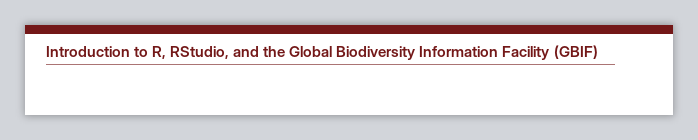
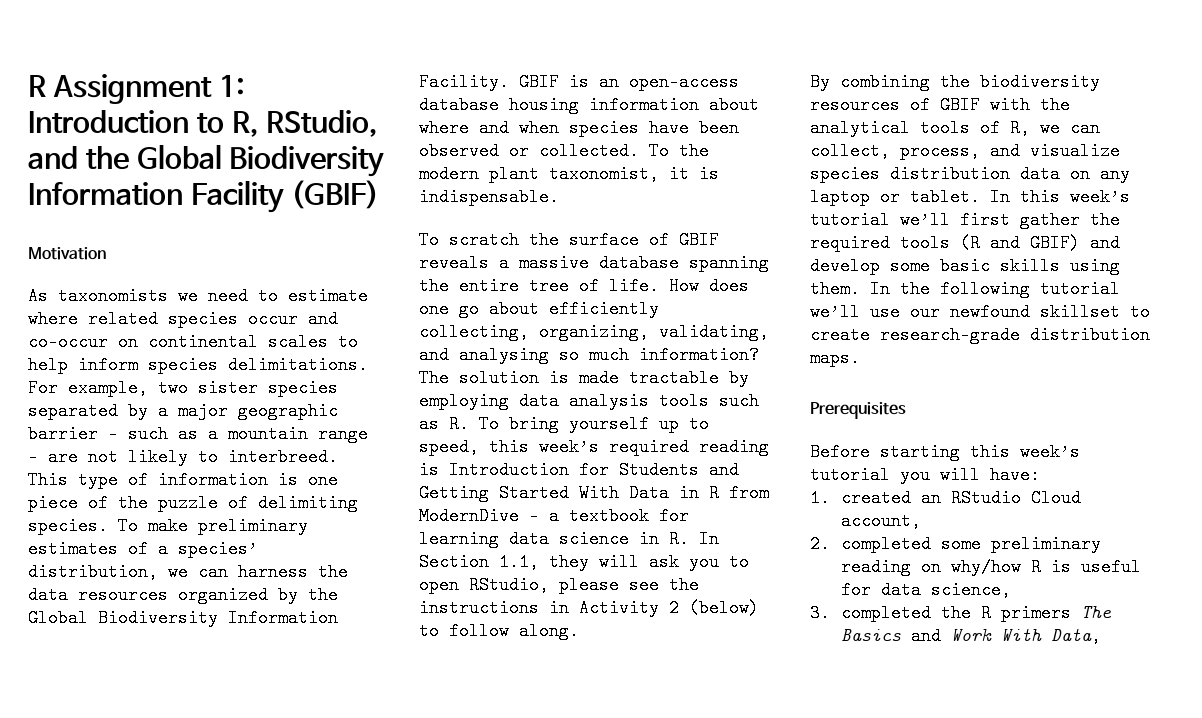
- Introduction to R, RStudio, and the Global Biodiversity Information Facility (GBIF)
+ R Assignment 1: Introduction to R, RStudio, and the Global Biodiversity Information Facility (GBIF)
+ Motivation
+ As taxonomists we need to estimate where related species occur and co-occur on continental scales to help inform species delimitations. For example, two sister species separated by a major geographic barrier - such as a mountain range - are not likely to interbreed. This type of information is one piece of the puzzle of delimiting species. To make preliminary estimates of a species’ distribution, we can harness the data resources organized by the Global Biodiversity Information Facility. GBIF is an open-access database housing information about where and when species have been observed or collected. To the modern plant taxonomist, it is indispensable.
+ To scratch the surface of GBIF reveals a massive database spanning the entire tree of life. How does one go about efficiently collecting, organizing, validating, and analysing so much information? The solution is made tractable by employing data analysis tools such as R. To bring yourself up to speed, this week’s required reading is Introduction for Students and Getting Started With Data in R from ModernDive - a textbook for learning data science in R. In Section 1.1, they will ask you to open RStudio, please see the instructions in Activity 2 (below) to follow along.
+ By combining the biodiversity resources of GBIF with the analytical tools of R, we can collect, process, and visualize species distribution data on any laptop or tablet. In this week’s tutorial we’ll first gather the required tools (R and GBIF) and develop some basic skills using them. In the following tutorial we’ll use our newfound skillset to create research-grade distribution maps.
+ Prerequisites
+ Before starting this week’s tutorial you will have:
+ 1. created an RStudio Cloud account,
+ 2. completed some preliminary reading on why/how R is useful for data science,
+ 3. completed the R primers The Basics and Work With Data,

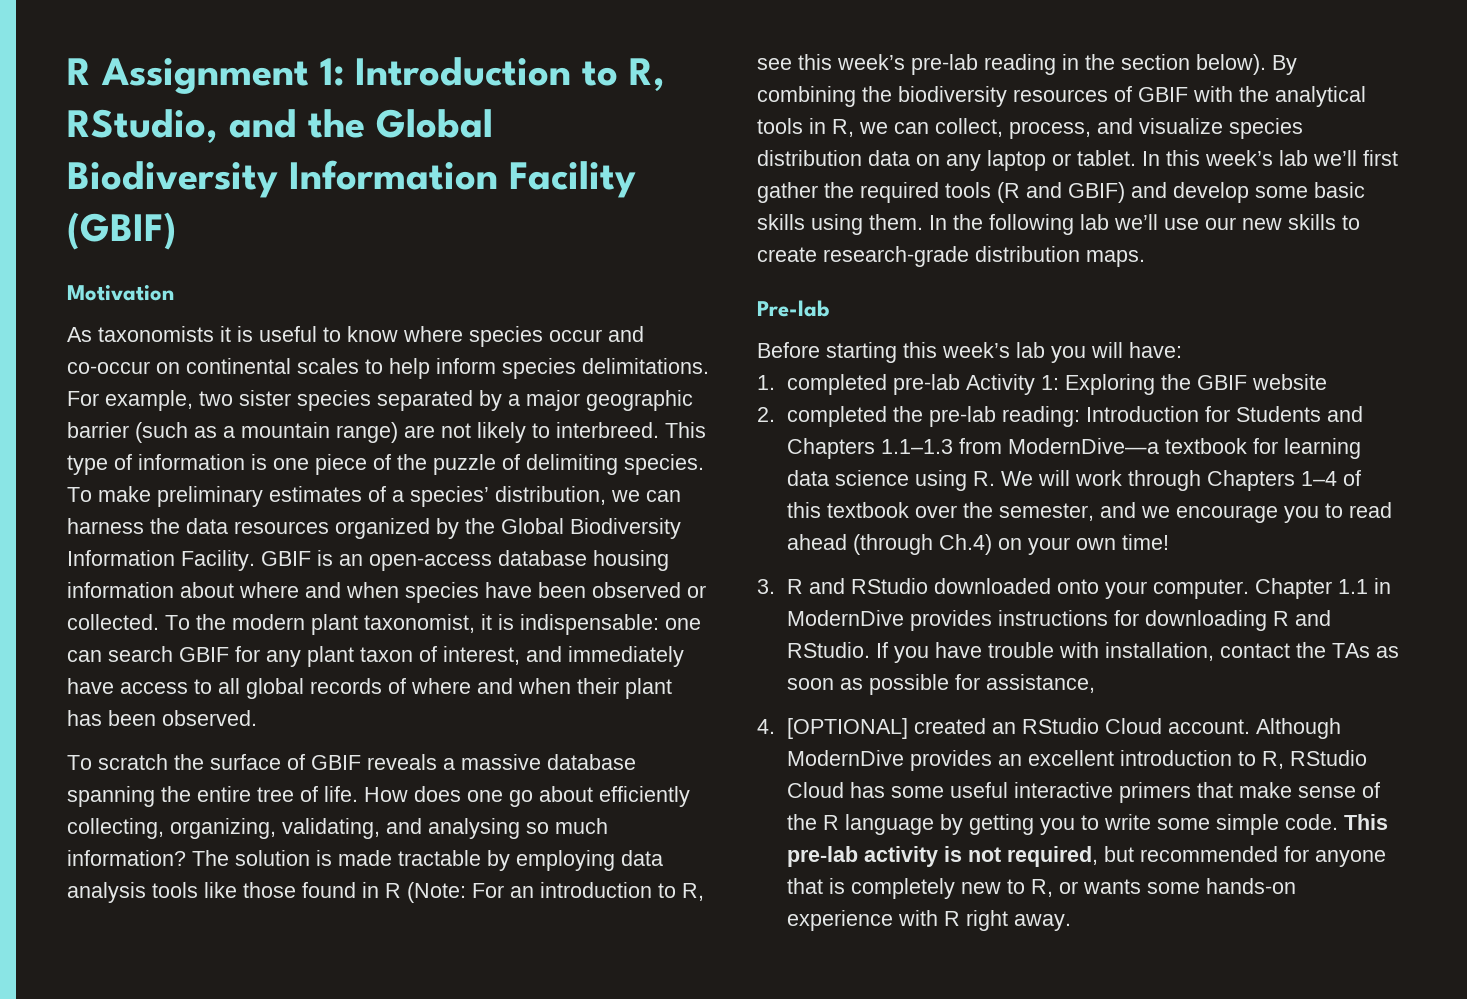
- As taxonomists we need to estimate where related species occur and co-occur on continental scales to help inform species delimitations.
+ As taxonomists it is useful to know where species occur and co-occur on continental scales to help inform species delimitations.
- For example, two sister species separated by a major geographic barrier - such as a mountain range - are not likely to interbreed.
+ For example, two sister species separated by a major geographic barrier (such as a mountain range) are not likely to interbreed.
- To the modern plant taxonomist, it is indispensable.
+ To the modern plant taxonomist, it is indispensable: one can search GBIF for any plant taxon of interest, and immediately have access to all global records of where and when their plant has been observed.
- The solution is made tractable by employing data analysis tools such as R. To bring yourself up to speed, this week’s required reading is Introduction for Students and Getting Started With Data in R from ModernDive - a textbook for learning data science in R. In Section 1.1, they will ask you to open RStudio, please see the instructions in Activity 2 (below) to follow along.
- By combining the biodiversity resources of GBIF with the analytical tools of R, we can collect, process, and visualize species distribution data on any laptop or tablet.
+ The solution is made tractable by employing data analysis tools like those found in R (Note: For an introduction to R, see this week’s pre-lab reading in the section below). By combining the biodiversity resources of GBIF with the analytical tools in R, we can collect, process, and visualize species distribution data on any laptop or tablet.
- In this week’s tutorial we’ll first gather the required tools (R and GBIF) and develop some basic skills using them.
+ In this week’s lab we’ll first gather the required tools (R and GBIF) and develop some basic skills using them.
- In the following tutorial we’ll use our newfound skillset to create research-grade distribution maps.
+ In the following lab we’ll use our new skills to create research-grade distribution maps.
- Prerequisites
+ Pre-lab
- Before starting this week’s tutorial you will have:
+ Before starting this week’s lab you will have:
- 1. created an RStudio Cloud account,
- 2. completed some preliminary reading on why/how R is useful for data science,
- 3. completed the R primers The Basics and Work With Data,
+ 1. completed pre-lab Activity 1: Exploring the GBIF website
+ 2. completed the pre-lab reading: Introduction for Students and Chapters 1.1–1.3 from ModernDive—a textbook for learning data science using R. We will work through Chapters 1–4 of this textbook over the semester, and we encourage you to read ahead (through Ch.4) on your own time!
+ 3. R and RStudio downloaded onto your computer. Chapter 1.1 in ModernDive provides instructions for downloading R and RStudio. If you have trouble with installation, contact the TAs as soon as possible for assistance,
+ 4. [OPTIONAL] created an RStudio Cloud account. Although ModernDive provides an excellent introduction to R, RStudio Cloud has some useful interactive primers that make sense of the R language by getting you to write some simple code. This pre-lab activity is not required, but recommended for anyone that is completely new to R, or wants some hands-on experience with R right away.

